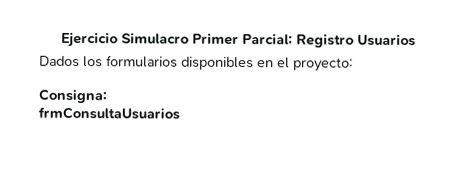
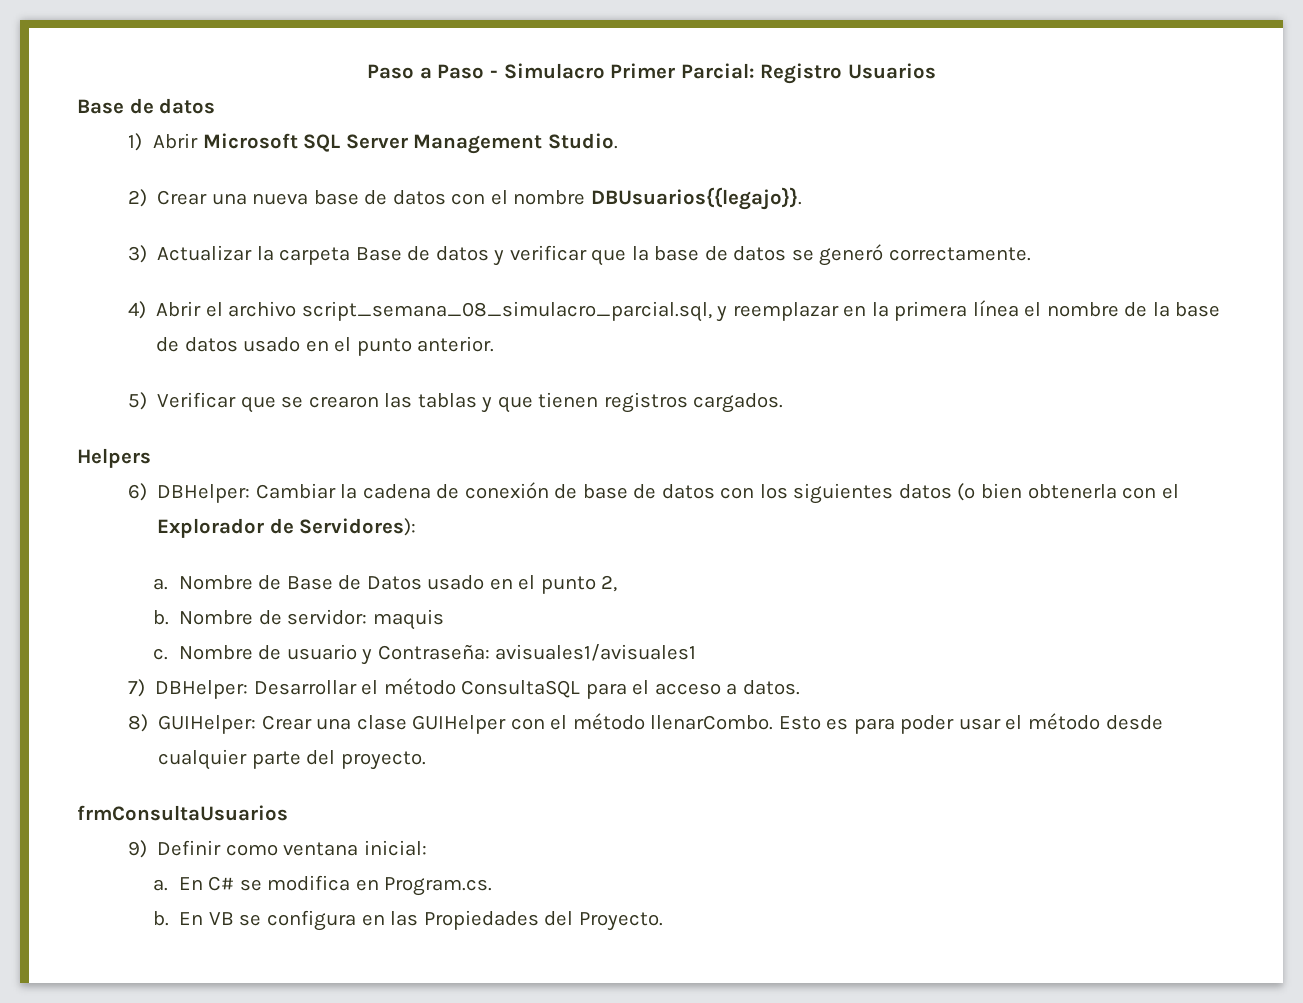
- Ejercicio Simulacro Primer Parcial: Registro Usuarios
- Dados los formularios disponibles en el proyecto:
- Consigna:
+ Paso a Paso - Simulacro Primer Parcial: Registro Usuarios
+ Base de datos
+ 1) Abrir Microsoft SQL Server Management Studio.
+ 2) Crear una nueva base de datos con el nombre DBUsuarios{{legajo}}.
+ 3) Actualizar la carpeta Base de datos y verificar que la base de datos se generó correctamente.
+ 4) Abrir el archivo script_semana_08_simulacro_parcial.sql, y reemplazar en la primera línea el nombre de la base de datos usado en el punto anterior.
+ 5) Verificar que se crearon las tablas y que tienen registros cargados.
+ Helpers
+ 6) DBHelper: Cambiar la cadena de conexión de base de datos con los siguientes datos (o bien obtenerla con el Explorador de Servidores):
+ a. Nombre de Base de Datos usado en el punto 2,
+ b. Nombre de servidor: maquis
+ c. Nombre de usuario y Contraseña: avisuales1/avisuales1
+ 7) DBHelper: Desarrollar el método ConsultaSQL para el acceso a datos.
+ 8) GUIHelper: Crear una clase GUIHelper con el método llenarCombo. Esto es para poder usar el método desde cualquier parte del proyecto.
  frmConsultaUsuarios
+ 9) Definir como ventana inicial:
+ a. En C# se modifica en Program.cs.
+ b. En VB se configura en las Propiedades del Proyecto.

